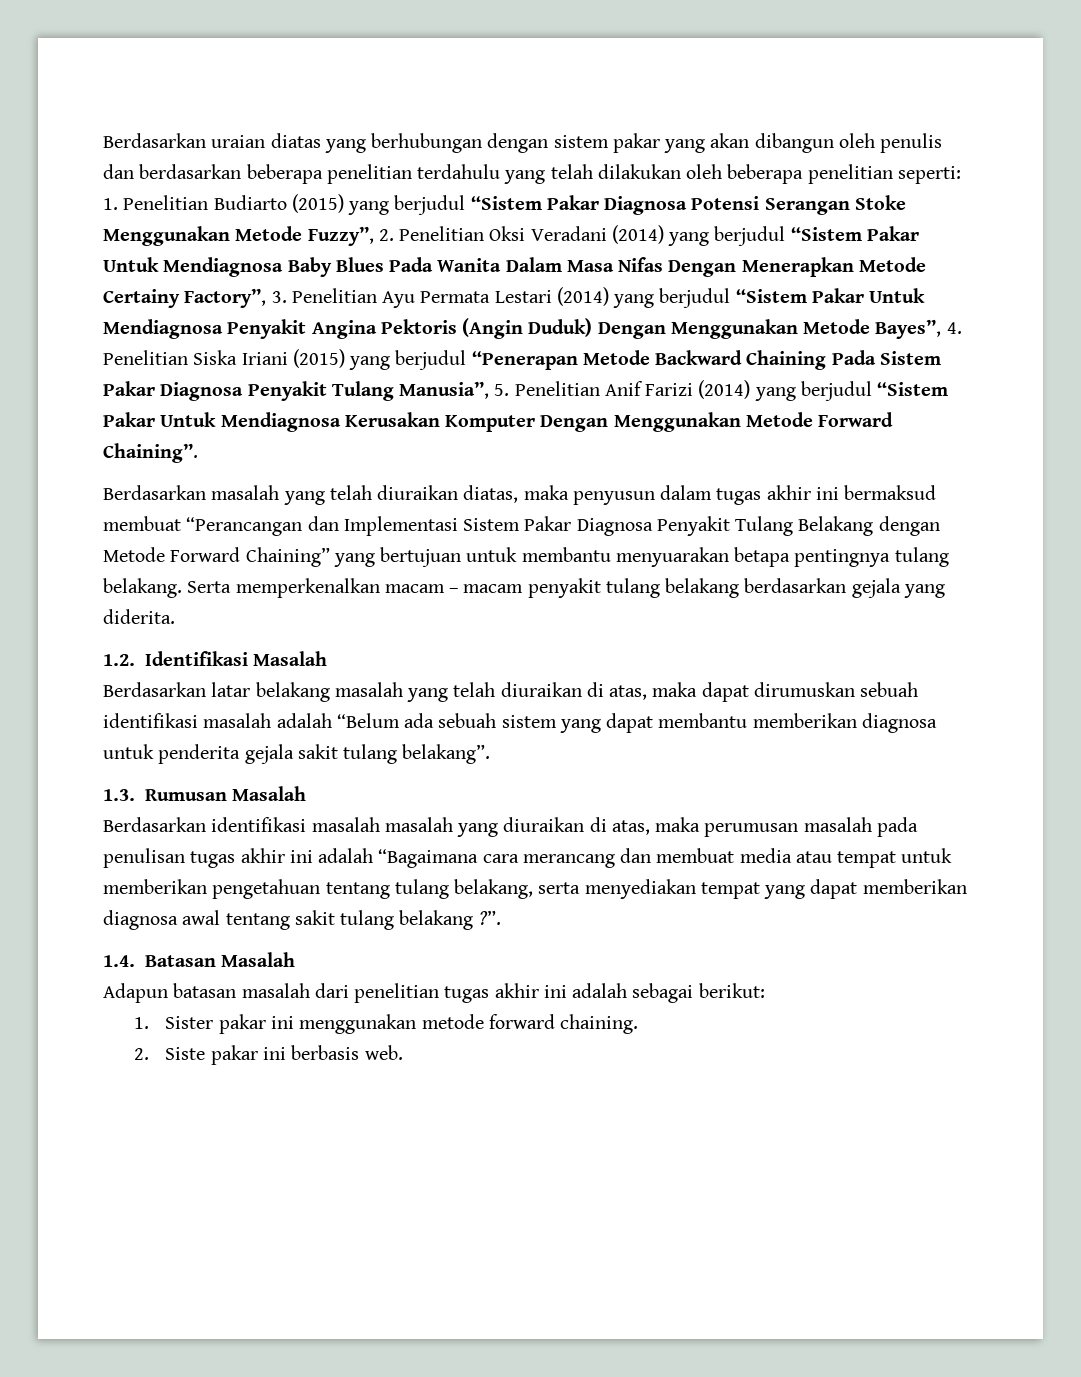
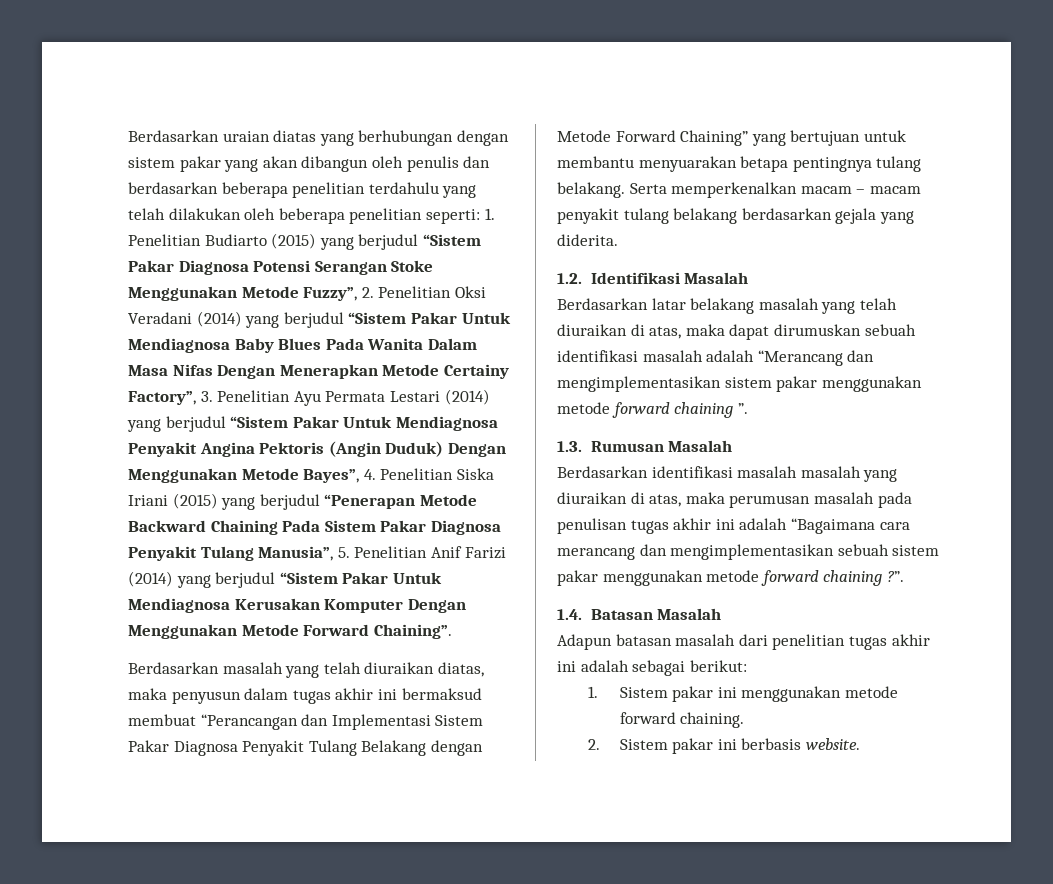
- Berdasarkan latar belakang masalah yang telah diuraikan di atas, maka dapat dirumuskan sebuah identifikasi masalah adalah “Belum ada sebuah sistem yang dapat membantu memberikan diagnosa untuk penderita gejala sakit tulang belakang”.
+ Berdasarkan latar belakang masalah yang telah diuraikan di atas, maka dapat dirumuskan sebuah identifikasi masalah adalah “Merancang dan mengimplementasikan sistem pakar menggunakan metode forward chaining ”.
- Berdasarkan identifikasi masalah masalah yang diuraikan di atas, maka perumusan masalah pada penulisan tugas akhir ini adalah “Bagaimana cara merancang dan membuat media atau tempat untuk memberikan pengetahuan tentang tulang belakang, serta menyediakan tempat yang dapat memberikan diagnosa awal tentang sakit tulang belakang ?”.
+ Berdasarkan identifikasi masalah masalah yang diuraikan di atas, maka perumusan masalah pada penulisan tugas akhir ini adalah “Bagaimana cara merancang dan mengimplementasikan sebuah sistem pakar menggunakan metode forward chaining ?”.
- 1. Sister pakar ini menggunakan metode forward chaining.
+ 1. Sistem pakar ini menggunakan metode forward chaining.
- 2. Siste pakar ini berbasis web.
+ 2. Sistem pakar ini berbasis website.

